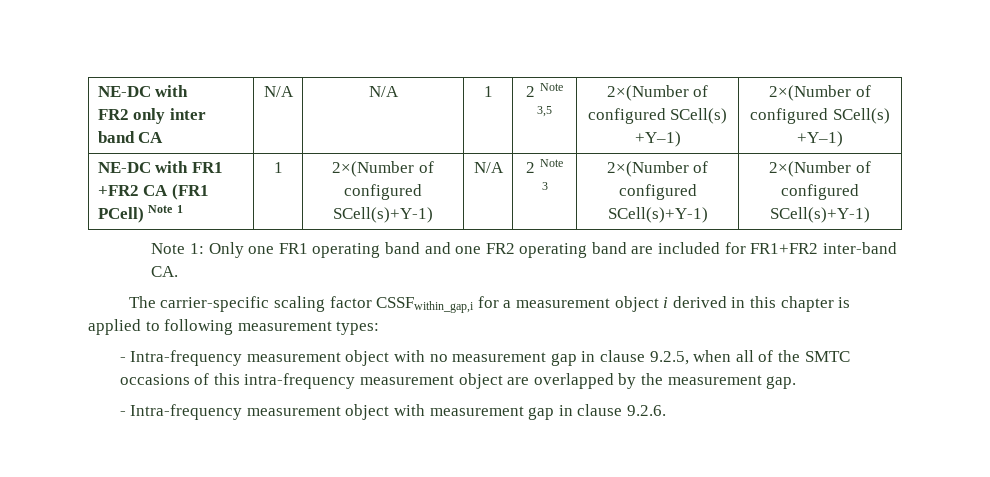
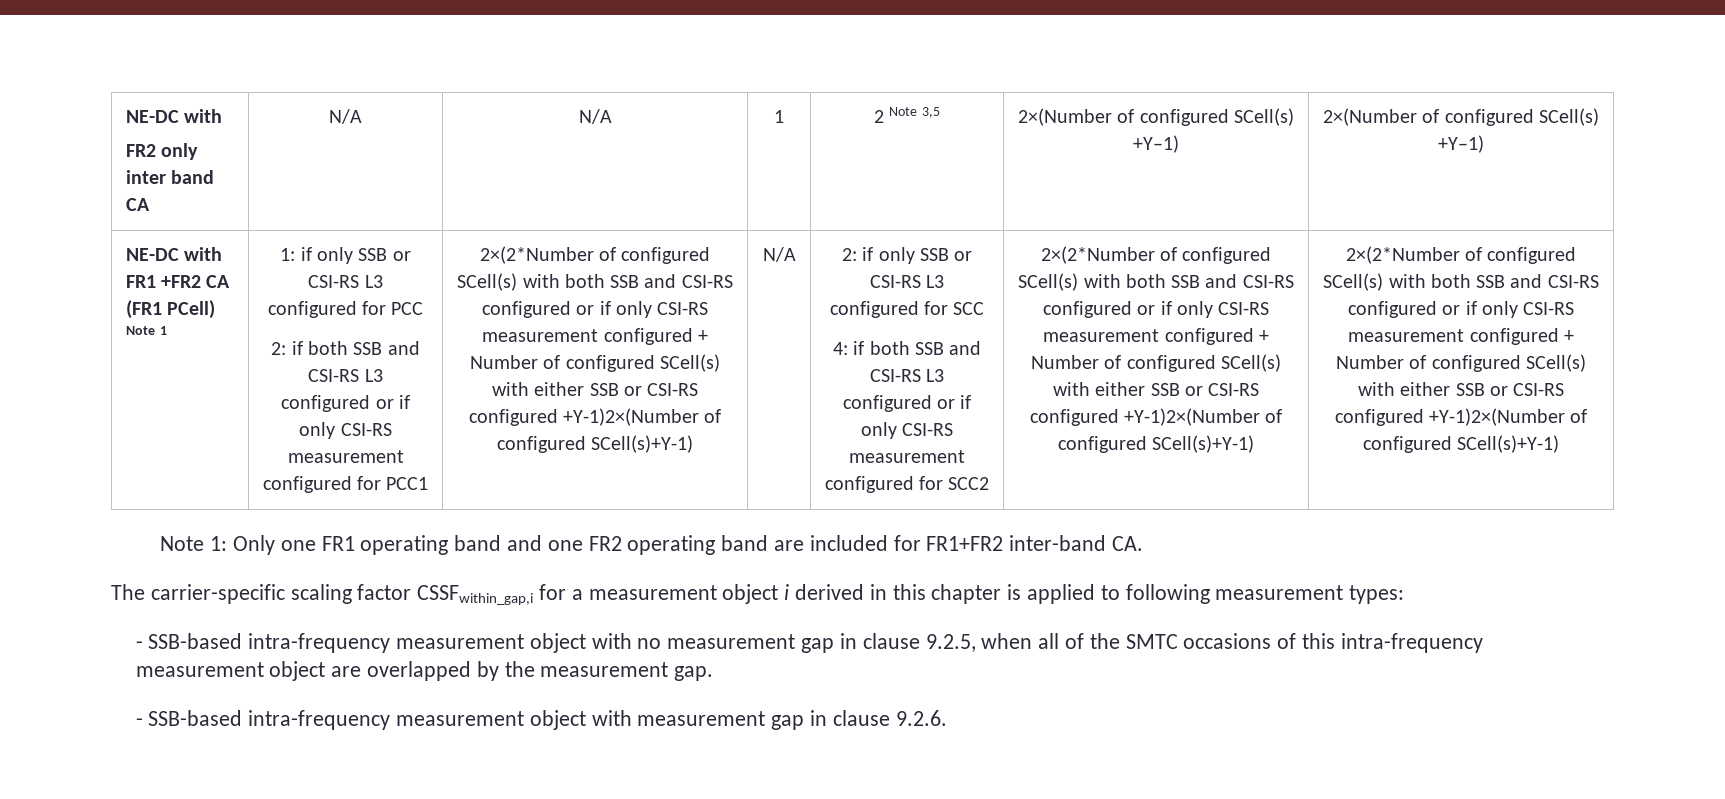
- 1 | 2×(Number of configured SCell(s)+Y-1) | N/A | 2 Note 3 | 2×(Number of configured SCell(s)+Y-1) | 2×(Number of configured SCell(s)+Y-1)
+ 1: if only SSB or CSI-RS L3 configured for PCC
+ 2: if both SSB and CSI-RS L3 configured or if only CSI-RS measurement configured for PCC1 | 2×(2*Number of configured SCell(s) with both SSB and CSI-RS configured or if only CSI-RS measurement configured + Number of configured SCell(s) with either SSB or CSI-RS configured +Y-1)2×(Number of configured SCell(s)+Y-1) | N/A | 2: if only SSB or CSI-RS L3 configured for SCC
+ 4: if both SSB and CSI-RS L3 configured or if only CSI-RS measurement configured for SCC2 | 2×(2*Number of configured SCell(s) with both SSB and CSI-RS configured or if only CSI-RS measurement configured + Number of configured SCell(s) with either SSB or CSI-RS configured +Y-1)2×(Number of configured SCell(s)+Y-1) | 2×(2*Number of configured SCell(s) with both SSB and CSI-RS configured or if only CSI-RS measurement configured + Number of configured SCell(s) with either SSB or CSI-RS configured +Y-1)2×(Number of configured SCell(s)+Y-1)
- - Intra-frequency measurement object with no measurement gap in clause 9.2.5, when all of the SMTC occasions of this intra-frequency measurement object are overlapped by the measurement gap.
+ - SSB-based intra-frequency measurement object with no measurement gap in clause 9.2.5, when all of the SMTC occasions of this intra-frequency measurement object are overlapped by the measurement gap.
- - Intra-frequency measurement object with measurement gap in clause 9.2.6.
+ - SSB-based intra-frequency measurement object with measurement gap in clause 9.2.6.

